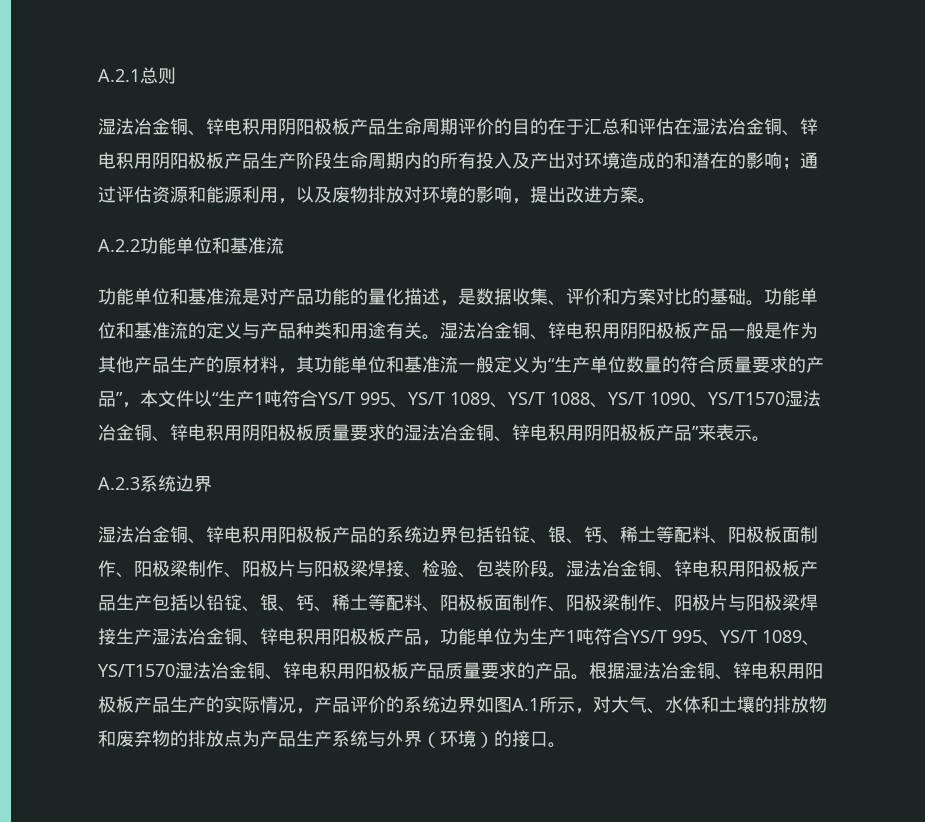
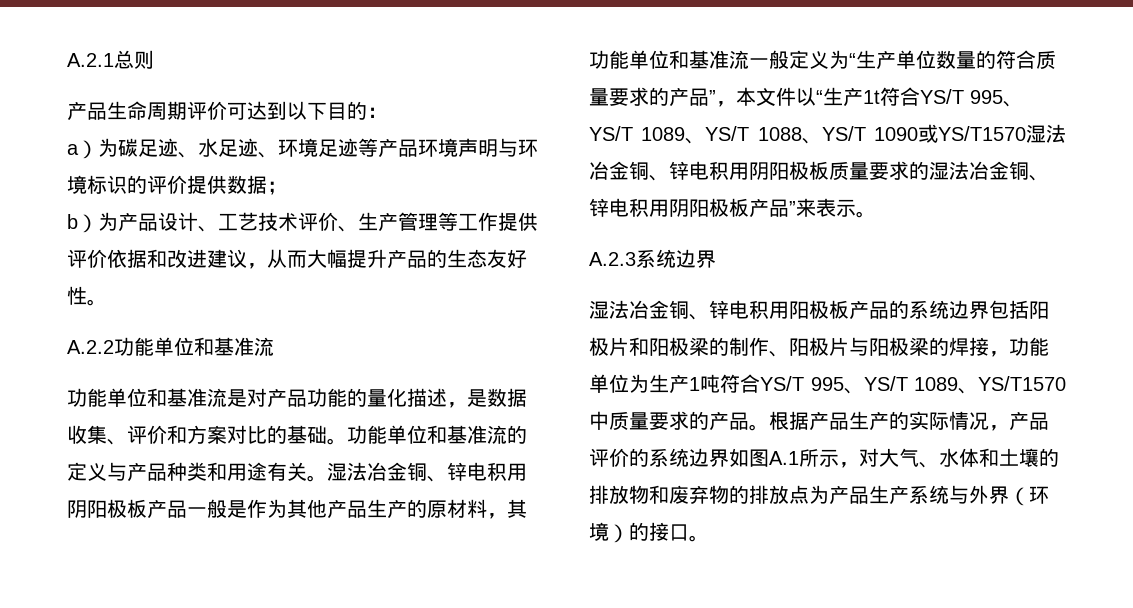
- 湿法冶金铜、锌电积用阴阳极板产品生命周期评价的目的在于汇总和评估在湿法冶金铜、锌电积用阴阳极板产品生产阶段生命周期内的所有投入及产出对环境造成的和潜在的影响；通过评估资源和能源利用，以及废物排放对环境的影响，提出改进方案。
+ 产品生命周期评价可达到以下目的：
+ a）为碳足迹、水足迹、环境足迹等产品环境声明与环境标识的评价提供数据；
+ b）为产品设计、工艺技术评价、生产管理等工作提供评价依据和改进建议，从而大幅提升产品的生态友好性。
- 湿法冶金铜、锌电积用阴阳极板产品一般是作为其他产品生产的原材料，其功能单位和基准流一般定义为“生产单位数量的符合质量要求的产品”，本文件以“生产1吨符合YS/T 995、YS/T 1089、YS/T 1088、YS/T 1090、YS/T1570湿法冶金铜、锌电积用阴阳极板质量要求的湿法冶金铜、锌电积用阴阳极板产品”来表示。
+ 湿法冶金铜、锌电积用阴阳极板产品一般是作为其他产品生产的原材料，其功能单位和基准流一般定义为“生产单位数量的符合质量要求的产品”，本文件以“生产1t符合YS/T 995、YS/T 1089、YS/T 1088、YS/T 1090或YS/T1570湿法冶金铜、锌电积用阴阳极板质量要求的湿法冶金铜、锌电积用阴阳极板产品”来表示。
- 湿法冶金铜、锌电积用阳极板产品的系统边界包括铅锭、银、钙、稀土等配料、阳极板面制作、阳极梁制作、阳极片与阳极梁焊接、检验、包装阶段。湿法冶金铜、锌电积用阳极板产品生产包括以铅锭、银、钙、稀土等配料、阳极板面制作、阳极梁制作、阳极片与阳极梁焊接生产湿法冶金铜、锌电积用阳极板产品，功能单位为生产1吨符合YS/T 995、YS/T 1089、YS/T1570湿法冶金铜、锌电积用阳极板产品质量要求的产品。
+ 湿法冶金铜、锌电积用阳极板产品的系统边界包括阳极片和阳极梁的制作、阳极片与阳极梁的焊接，功能单位为生产1吨符合YS/T 995、YS/T 1089、YS/T1570中质量要求的产品。
- 根据湿法冶金铜、锌电积用阳极板产品生产的实际情况，产品评价的系统边界如图A.1所示，对大气、水体和土壤的排放物和废弃物的排放点为产品生产系统与外界（环境）的接口。
+ 根据产品生产的实际情况，产品评价的系统边界如图A.1所示，对大气、水体和土壤的排放物和废弃物的排放点为产品生产系统与外界（环境）的接口。

